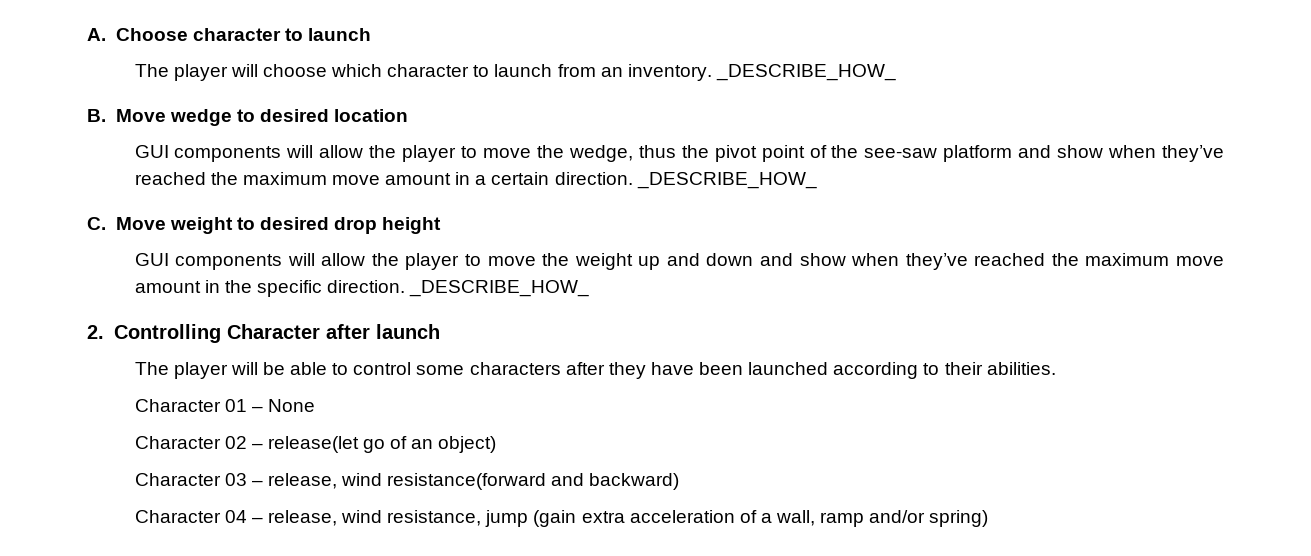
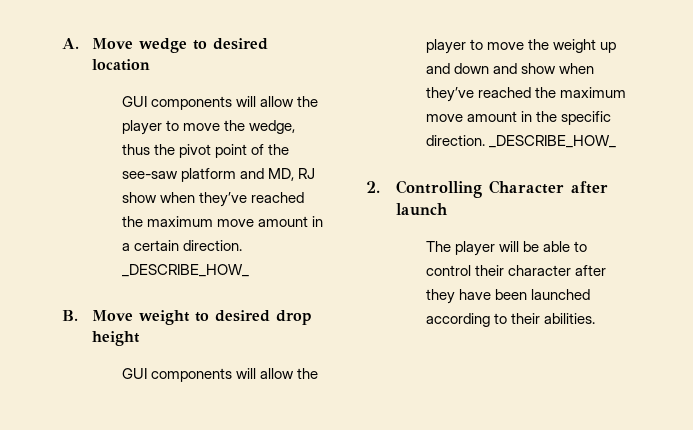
- A. Choose character to launch
- The player will choose which character to launch from an inventory. _DESCRIBE_HOW_
- B. Move wedge to desired location
+ A. Move wedge to desired location
- GUI components will allow the player to move the wedge, thus the pivot point of the see-saw platform and show when they’ve reached the maximum move amount in a certain direction.
+ GUI components will allow the player to move the wedge, thus the pivot point of the see-saw platform and MD, RJ show when they’ve reached the maximum move amount in a certain direction.
- C. Move weight to desired drop height
+ B. Move weight to desired drop height
- The player will be able to control some characters after they have been launched according to their abilities.
+ The player will be able to control their character after they have been launched according to their abilities.
- Character 01 – None
- Character 02 – release(let go of an object)
- Character 03 – release, wind resistance(forward and backward)
- Character 04 – release, wind resistance, jump (gain extra acceleration of a wall, ramp and/or spring)

